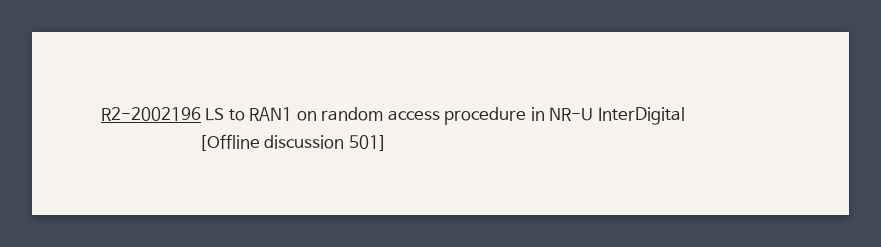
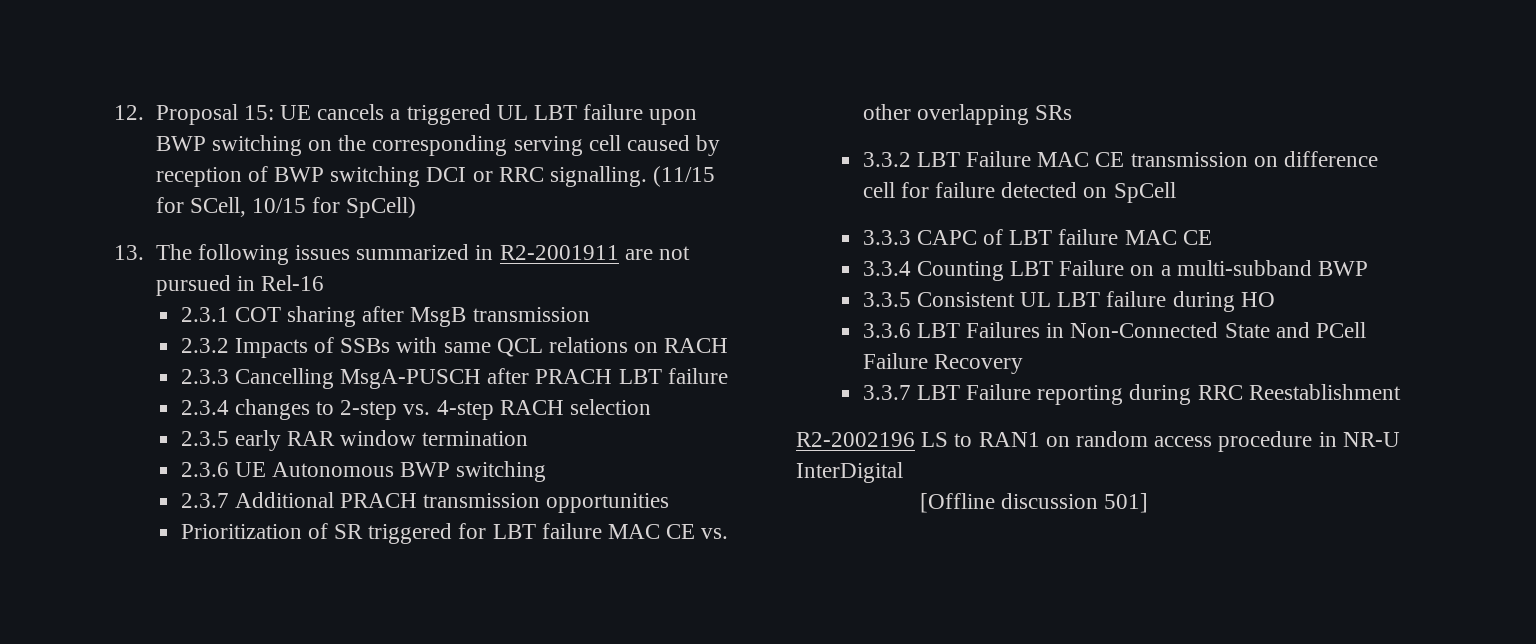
+ 12. Proposal 15: UE cancels a triggered UL LBT failure upon BWP switching on the corresponding serving cell caused by reception of BWP switching DCI or RRC signalling. (11/15 for SCell, 10/15 for SpCell)
+ 13. The following issues summarized in R2-2001911 are not pursued in Rel-16
+ 2.3.1 COT sharing after MsgB transmission
+ 2.3.2 Impacts of SSBs with same QCL relations on RACH
+ 2.3.3 Cancelling MsgA-PUSCH after PRACH LBT failure
+ 2.3.4 changes to 2-step vs. 4-step RACH selection
+ 2.3.5 early RAR window termination
+ 2.3.6 UE Autonomous BWP switching
+ 2.3.7 Additional PRACH transmission opportunities
+ Prioritization of SR triggered for LBT failure MAC CE vs. other overlapping SRs
+ 3.3.2 LBT Failure MAC CE transmission on difference cell for failure detected on SpCell
+ 3.3.3 CAPC of LBT failure MAC CE
+ 3.3.4 Counting LBT Failure on a multi-subband BWP
+ 3.3.5 Consistent UL LBT failure during HO
+ 3.3.6 LBT Failures in Non-Connected State and PCell Failure Recovery
+ 3.3.7 LBT Failure reporting during RRC Reestablishment

